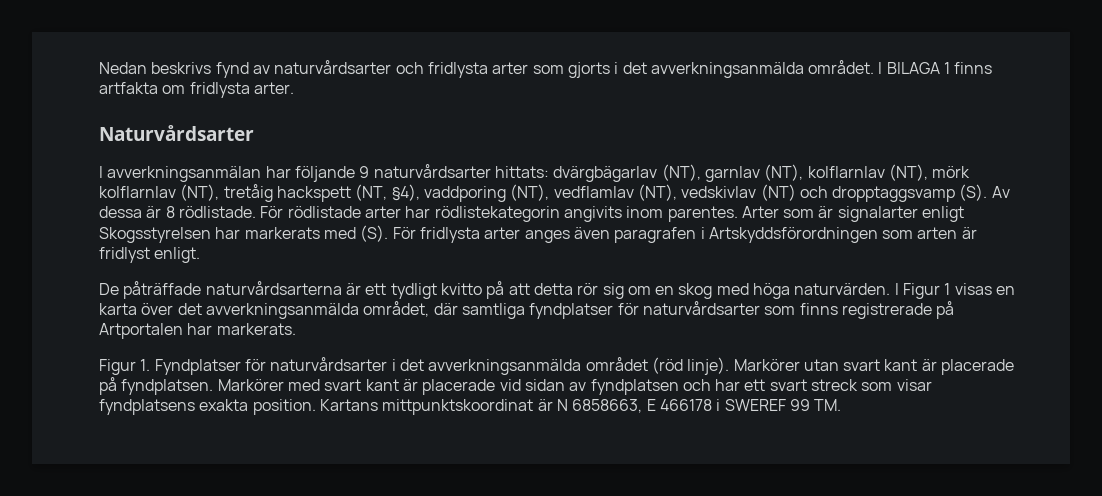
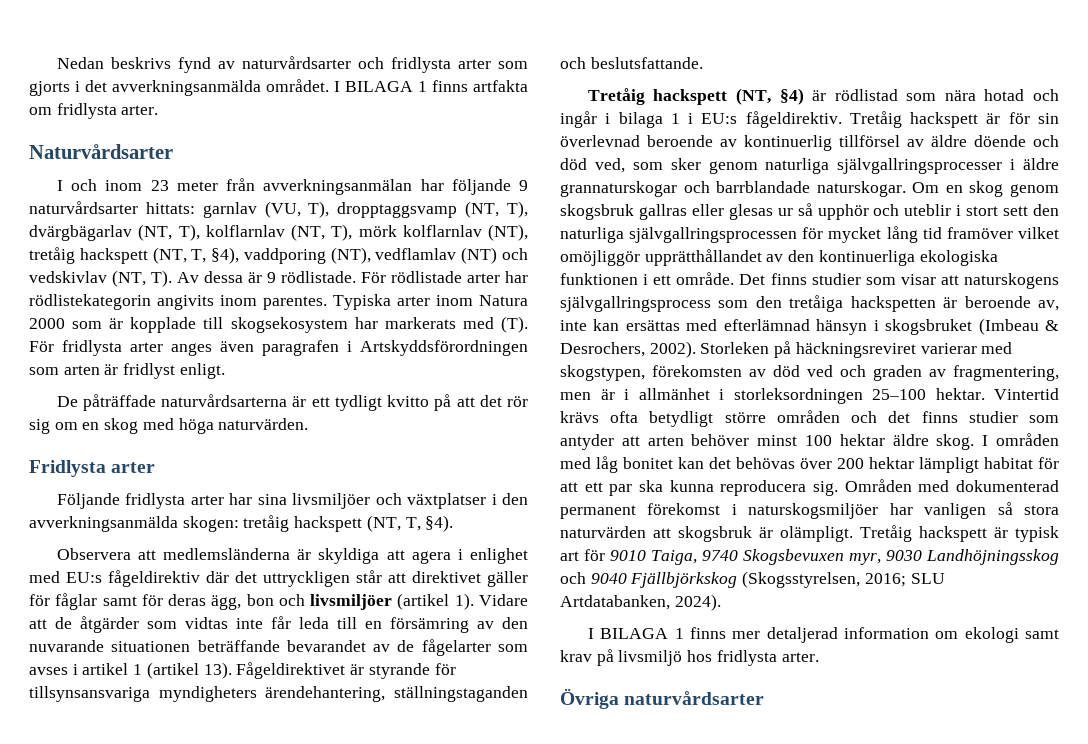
- I avverkningsanmälan har följande 9 naturvårdsarter hittats: dvärgbägarlav (NT), garnlav (NT), kolflarnlav (NT), mörk kolflarnlav (NT), tretåig hackspett (NT, §4), vaddporing (NT), vedflamlav (NT), vedskivlav (NT) och dropptaggsvamp (S). Av dessa är 8 rödlistade.
+ I och inom 23 meter från avverkningsanmälan har följande 9 naturvårdsarter hittats: garnlav (VU, T), dropptaggsvamp (NT, T), dvärgbägarlav (NT, T), kolflarnlav (NT, T), mörk kolflarnlav (NT), tretåig hackspett (NT, T, §4), vaddporing (NT), vedflamlav (NT) och vedskivlav (NT, T). Av dessa är 9 rödlistade.
- Arter som är signalarter enligt Skogsstyrelsen har markerats med (S). För fridlysta arter anges även paragrafen i Artskyddsförordningen som arten är fridlyst enligt.
+ Typiska arter inom Natura 2000 som är kopplade till skogsekosystem har markerats med (T). För fridlysta arter anges även paragrafen i Artskyddsförordningen som arten är fridlyst enligt.
- De påträffade naturvårdsarterna är ett tydligt kvitto på att detta rör sig om en skog med höga naturvärden. I Figur 1 visas en karta över det avverkningsanmälda området, där samtliga fyndplatser för naturvårdsarter som finns registrerade på Artportalen har markerats.
- Figur 1. Fyndplatser för naturvårdsarter i det avverkningsanmälda området (röd linje). Markörer utan svart kant är placerade på fyndplatsen. Markörer med svart kant är placerade vid sidan av fyndplatsen och har ett svart streck som visar fyndplatsens exakta position. Kartans mittpunktskoordinat är N 6858663, E 466178 i SWEREF 99 TM.
+ De påträffade naturvårdsarterna är ett tydligt kvitto på att det rör sig om en skog med höga naturvärden.
+ Fridlysta arter
+ Följande fridlysta arter har sina livsmiljöer och växtplatser i den avverkningsanmälda skogen: tretåig hackspett (NT, T, §4).
+ Observera att medlemsländerna är skyldiga att agera i enlighet med EU:s fågeldirektiv där det uttryckligen står att direktivet gäller för fåglar samt för deras ägg, bon och livsmiljöer (artikel 1). Vidare att de åtgärder som vidtas inte får leda till en försämring av den nuvarande situationen beträffande bevarandet av de fågelarter som avses i artikel 1 (artikel 13). Fågeldirektivet är styrande för tillsynsansvariga myndigheters ärendehantering, ställningstaganden och beslutsfattande.
+ Tretåig hackspett (NT, §4) är rödlistad som nära hotad och ingår i bilaga 1 i EU:s fågeldirektiv. Tretåig hackspett är för sin överlevnad beroende av kontinuerlig tillförsel av äldre döende och död ved, som sker genom naturliga självgallringsprocesser i äldre grannaturskogar och barrblandade naturskogar. Om en skog genom skogsbruk gallras eller glesas ur så upphör och uteblir i stort sett den naturliga självgallringsprocessen för mycket lång tid framöver vilket omöjliggör upprätthållandet av den kontinuerliga ekologiska funktionen i ett område. Det finns studier som visar att naturskogens självgallringsprocess som den tretåiga hackspetten är beroende av, inte kan ersättas med efterlämnad hänsyn i skogsbruket (Imbeau & Desrochers, 2002). Storleken på häckningsreviret varierar med skogstypen, förekomsten av död ved och graden av fragmentering, men är i allmänhet i storleksordningen 25–100 hektar. Vintertid krävs ofta betydligt större områden och det finns studier som antyder att arten behöver minst 100 hektar äldre skog. I områden med låg bonitet kan det behövas över 200 hektar lämpligt habitat för att ett par ska kunna reproducera sig. Områden med dokumenterad permanent förekomst i naturskogsmiljöer har vanligen så stora naturvärden att skogsbruk är olämpligt. Tretåig hackspett är typisk art för 9010 Taiga, 9740 Skogsbevuxen myr, 9030 Landhöjningsskog och 9040 Fjällbjörkskog (Skogsstyrelsen, 2016; SLU Artdatabanken, 2024).
+ I BILAGA 1 finns mer detaljerad information om ekologi samt krav på livsmiljö hos fridlysta arter.
+ Övriga naturvårdsarter

